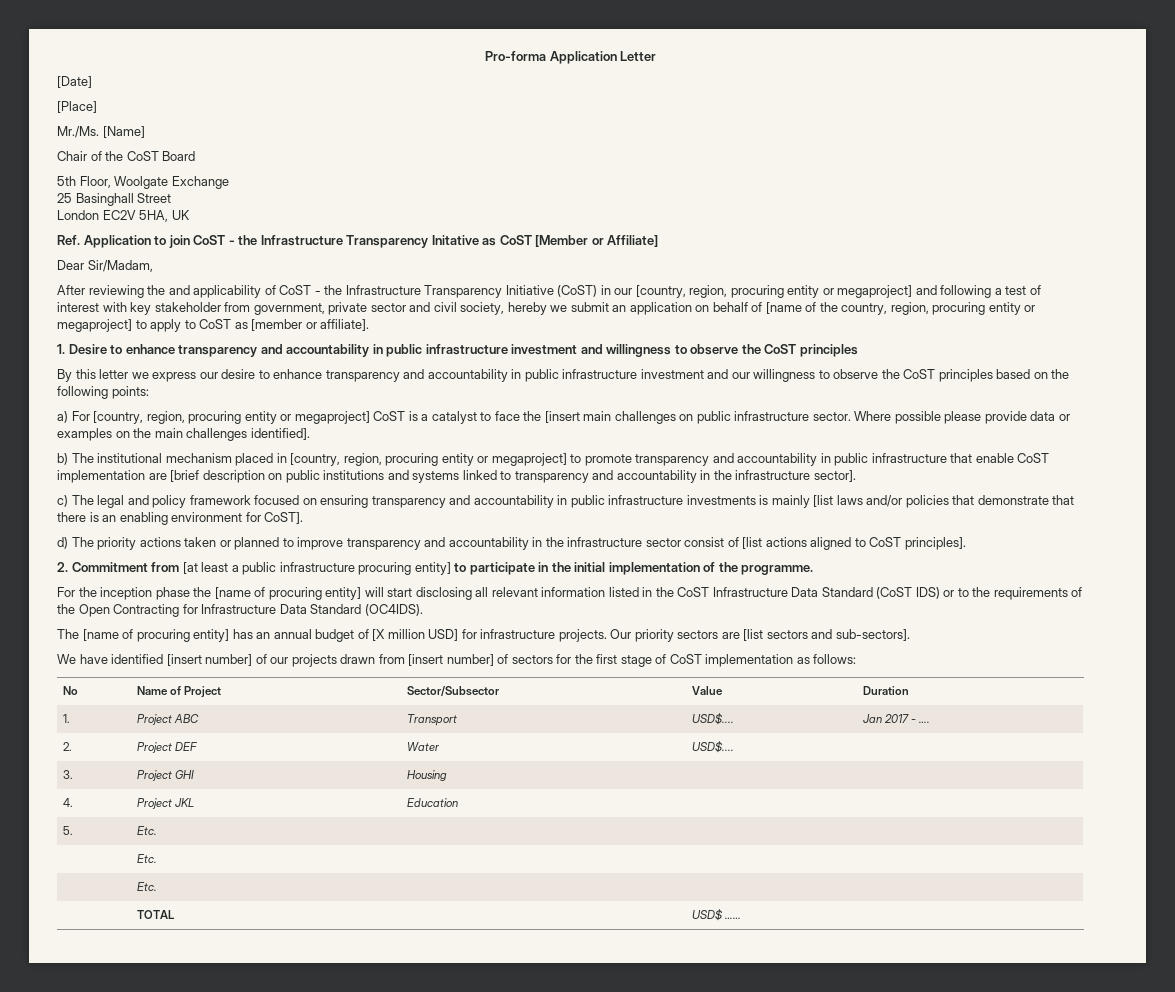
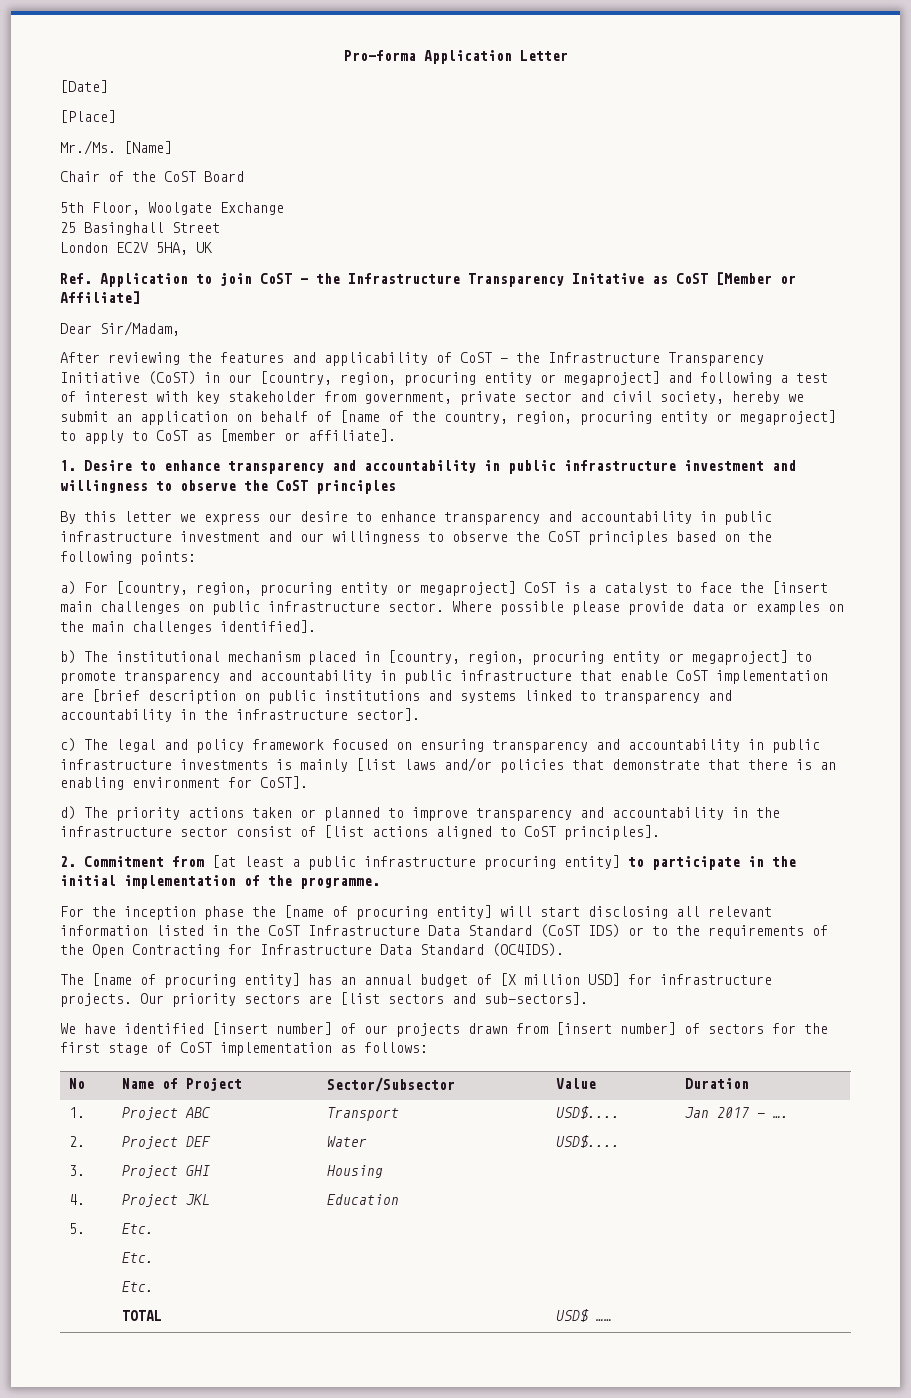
- After reviewing the and applicability of CoST - the Infrastructure Transparency Initiative (CoST) in our [country, region, procuring entity or megaproject] and following a test of interest with key stakeholder from government, private sector and civil society, hereby we submit an application on behalf of [name of the country, region, procuring entity or megaproject] to apply to CoST as [member or affiliate].
+ After reviewing the features and applicability of CoST - the Infrastructure Transparency Initiative (CoST) in our [country, region, procuring entity or megaproject] and following a test of interest with key stakeholder from government, private sector and civil society, hereby we submit an application on behalf of [name of the country, region, procuring entity or megaproject] to apply to CoST as [member or affiliate].

